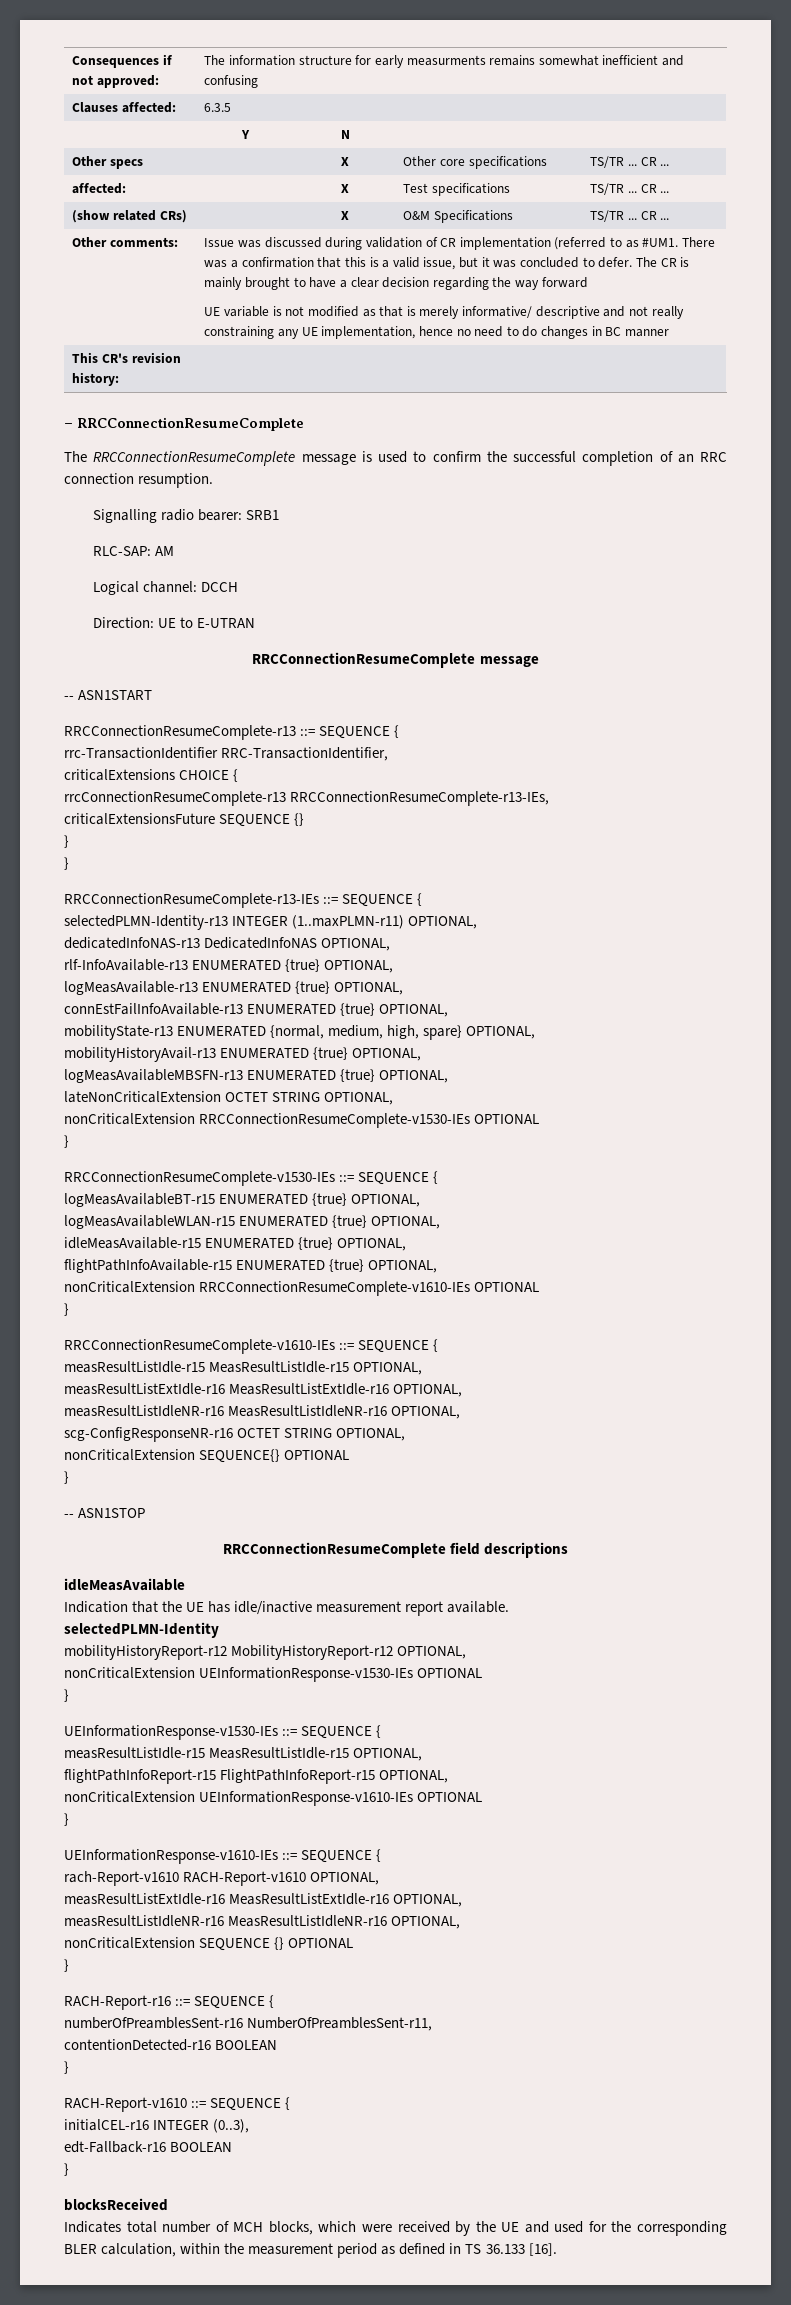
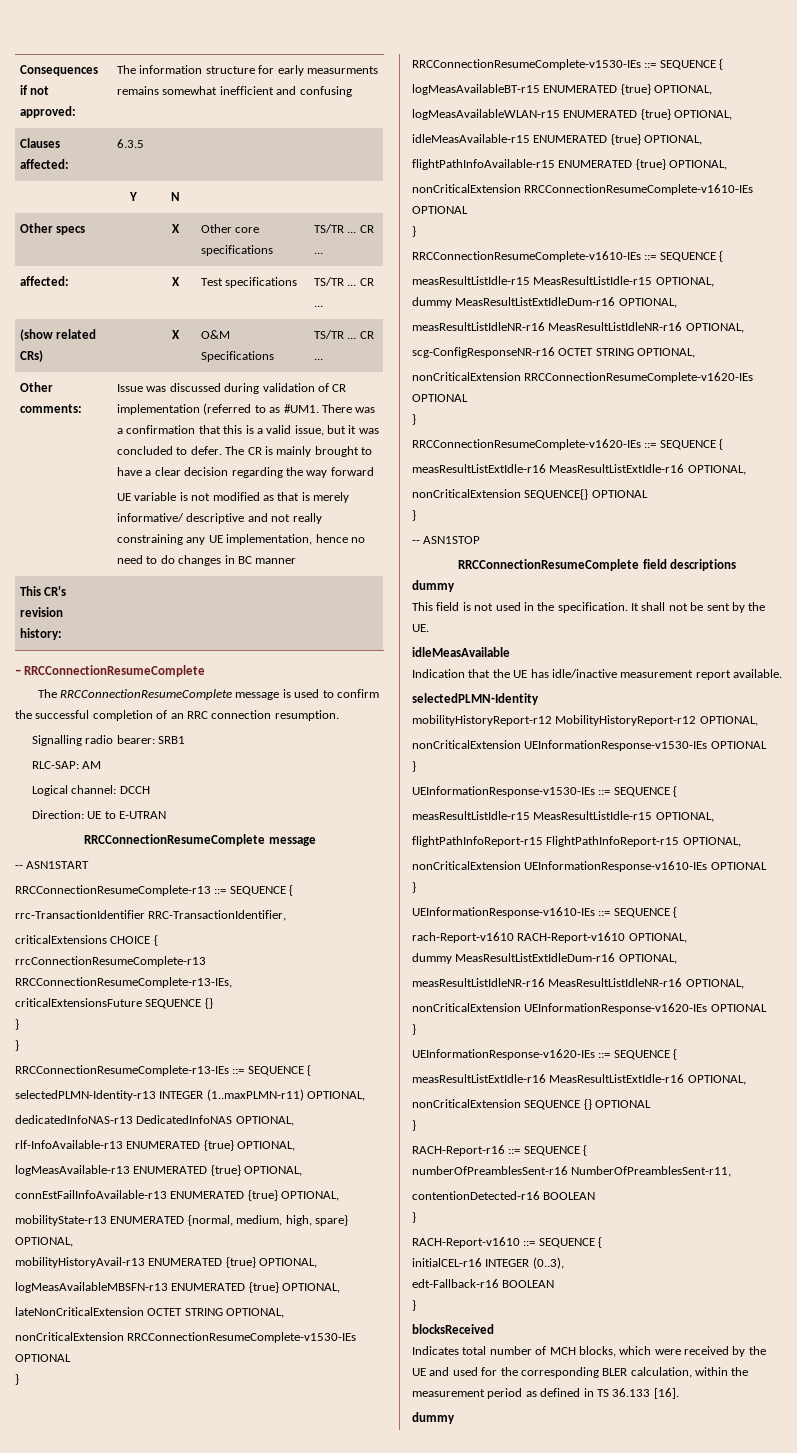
  RRCConnectionResumeComplete-v1610-IEs ::= SEQUENCE {
  measResultListIdle-r15 MeasResultListIdle-r15 OPTIONAL,
- measResultListExtIdle-r16 MeasResultListExtIdle-r16 OPTIONAL,
+ dummy MeasResultListExtIdleDum-r16 OPTIONAL,
+ nonCriticalExtension RRCConnectionResumeComplete-v1620-IEs OPTIONAL
+ }
+ RRCConnectionResumeComplete-v1620-IEs ::= SEQUENCE {
+ measResultListExtIdle-r16 MeasResultListExtIdle-r16 OPTIONAL,
  RRCConnectionResumeComplete field descriptions
+ dummy
+ This field is not used in the specification. It shall not be sent by the UE.
  rach-Report-v1610 RACH-Report-v1610 OPTIONAL,
+ dummy MeasResultListExtIdleDum-r16 OPTIONAL,
+ measResultListIdleNR-r16 MeasResultListIdleNR-r16 OPTIONAL,
+ nonCriticalExtension UEInformationResponse-v1620-IEs OPTIONAL
+ }
+ UEInformationResponse-v1620-IEs ::= SEQUENCE {
  measResultListExtIdle-r16 MeasResultListExtIdle-r16 OPTIONAL,
- measResultListIdleNR-r16 MeasResultListIdleNR-r16 OPTIONAL,
  Indicates total number of MCH blocks, which were received by the UE and used for the corresponding BLER calculation, within the measurement period as defined in TS 36.133 [16].
+ dummy

